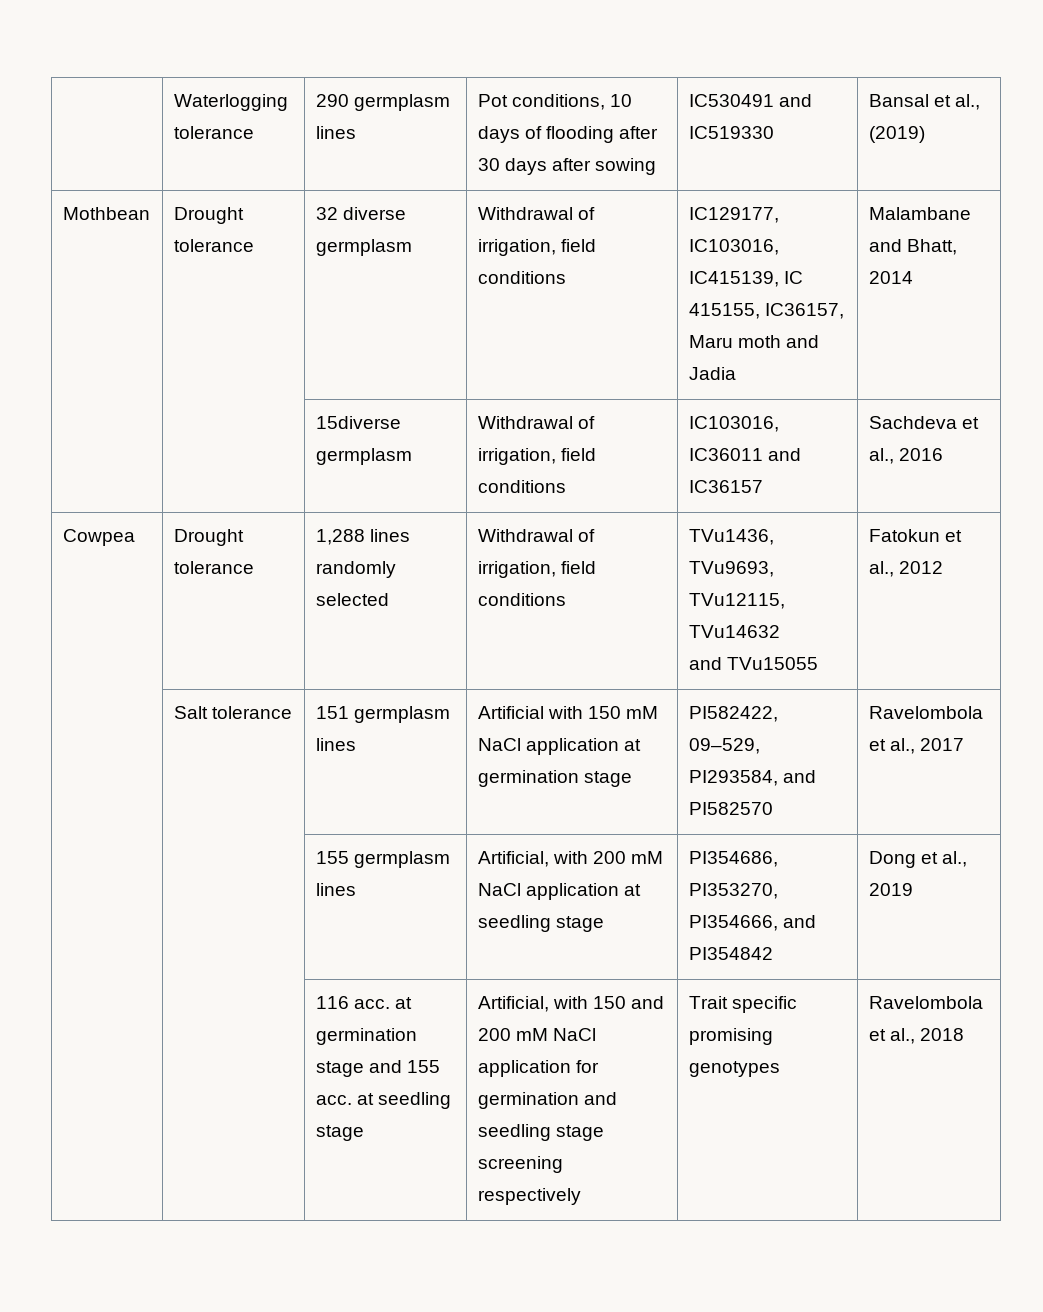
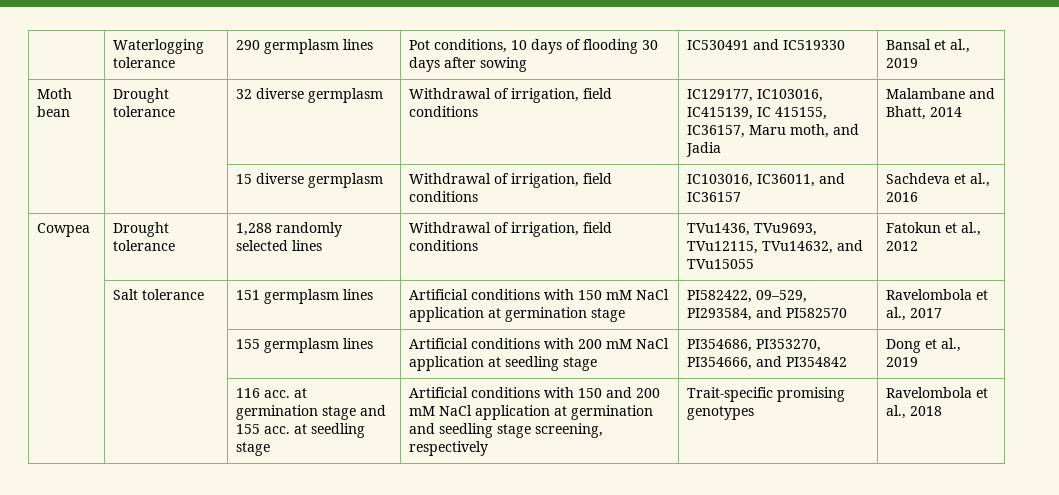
- | Waterlogging tolerance | 290 germplasm lines | Pot conditions, 10 days of flooding after 30 days after sowing | IC530491 and IC519330 | Bansal et al., (2019)
- Mothbean | Drought tolerance | 32 diverse germplasm | Withdrawal of irrigation, field conditions | IC129177, IC103016, IC415139, IC 415155, IC36157, Maru moth and Jadia | Malambane and Bhatt, 2014
+ | Waterlogging tolerance | 290 germplasm lines | Pot conditions, 10 days of flooding 30 days after sowing | IC530491 and IC519330 | Bansal et al., 2019
+ Moth bean | Drought tolerance | 32 diverse germplasm | Withdrawal of irrigation, field conditions | IC129177, IC103016, IC415139, IC 415155, IC36157, Maru moth, and Jadia | Malambane and Bhatt, 2014
- | | 15diverse germplasm | Withdrawal of irrigation, field conditions | IC103016, IC36011 and IC36157 | Sachdeva et al., 2016
+ | | 15 diverse germplasm | Withdrawal of irrigation, field conditions | IC103016, IC36011, and IC36157 | Sachdeva et al., 2016
- Cowpea | Drought tolerance | 1,288 lines randomly selected | Withdrawal of irrigation, field conditions | TVu1436, TVu9693, TVu12115, TVu14632
- and TVu15055 | Fatokun et al., 2012
+ Cowpea | Drought tolerance | 1,288 randomly selected lines | Withdrawal of irrigation, field conditions | TVu1436, TVu9693, TVu12115, TVu14632, and TVu15055 | Fatokun et al., 2012
- | Salt tolerance | 151 germplasm lines | Artificial with 150 mM NaCl application at germination stage | PI582422, 09–529, PI293584, and PI582570 | Ravelombola et al., 2017
+ | Salt tolerance | 151 germplasm lines | Artificial conditions with 150 mM NaCl application at germination stage | PI582422, 09–529, PI293584, and PI582570 | Ravelombola et al., 2017
- | | 155 germplasm lines | Artificial, with 200 mM NaCl application at seedling stage | PI354686, PI353270, PI354666, and PI354842 | Dong et al., 2019
+ | | 155 germplasm lines | Artificial conditions with 200 mM NaCl application at seedling stage | PI354686, PI353270, PI354666, and PI354842 | Dong et al., 2019
- | | 116 acc. at germination stage and 155 acc. at seedling stage | Artificial, with 150 and 200 mM NaCl application for germination and seedling stage screening respectively | Trait specific promising genotypes | Ravelombola et al., 2018
+ | | 116 acc. at germination stage and 155 acc. at seedling stage | Artificial conditions with 150 and 200 mM NaCl application at germination and seedling stage screening, respectively | Trait-specific promising genotypes | Ravelombola et al., 2018

